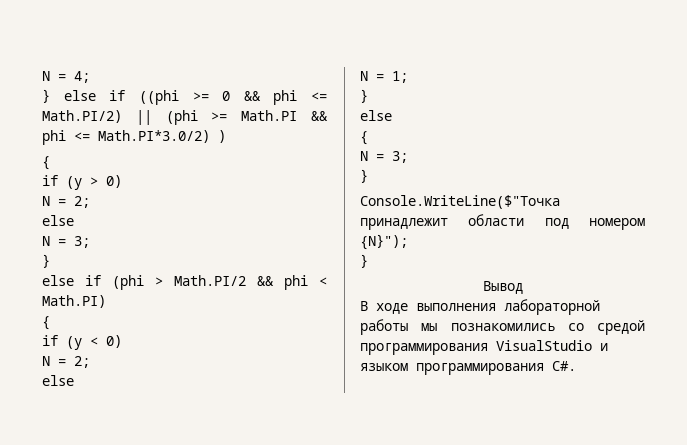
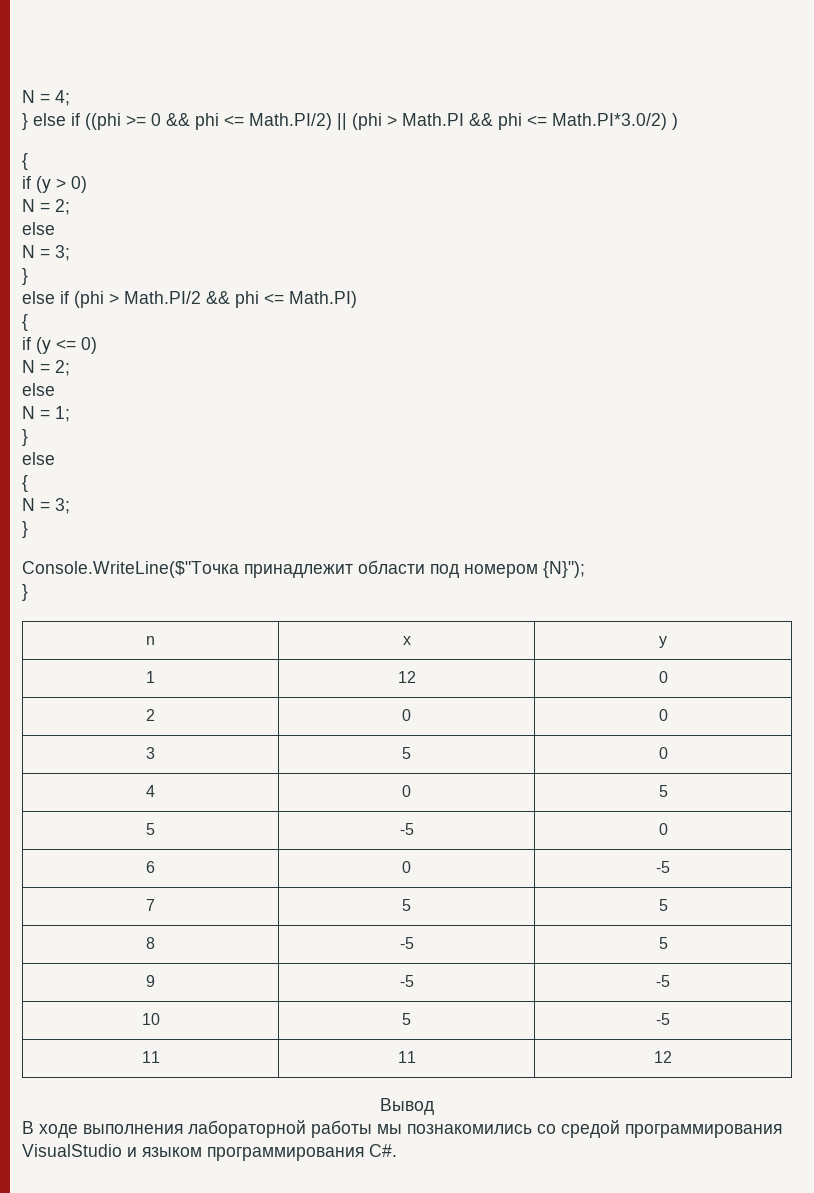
- } else if ((phi >= 0 && phi <= Math.PI/2) || (phi >= Math.PI && phi <= Math.PI*3.0/2) )
+ } else if ((phi >= 0 && phi <= Math.PI/2) || (phi > Math.PI && phi <= Math.PI*3.0/2) )
- else if (phi > Math.PI/2 && phi < Math.PI)
+ else if (phi > Math.PI/2 && phi <= Math.PI)
- if (y < 0)
+ if (y <= 0)
+ n | x | y
+ 1 | 12 | 0
+ 2 | 0 | 0
+ 3 | 5 | 0
+ 4 | 0 | 5
+ 5 | -5 | 0
+ 6 | 0 | -5
+ 7 | 5 | 5
+ 8 | -5 | 5
+ 9 | -5 | -5
+ 10 | 5 | -5
+ 11 | 11 | 12

